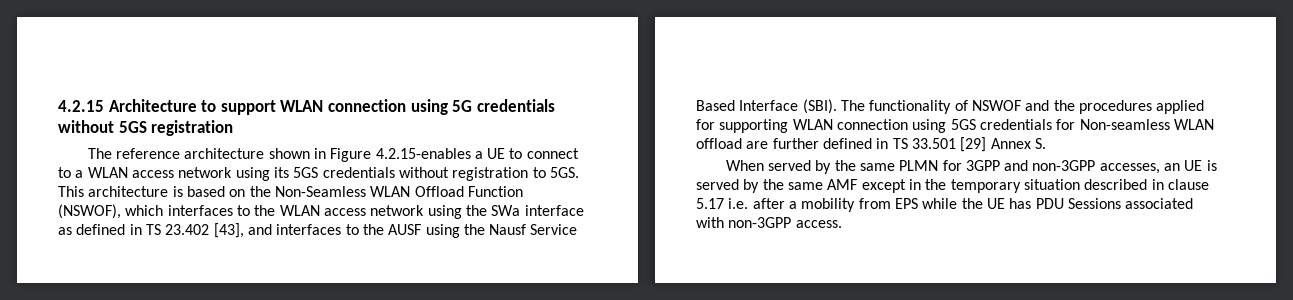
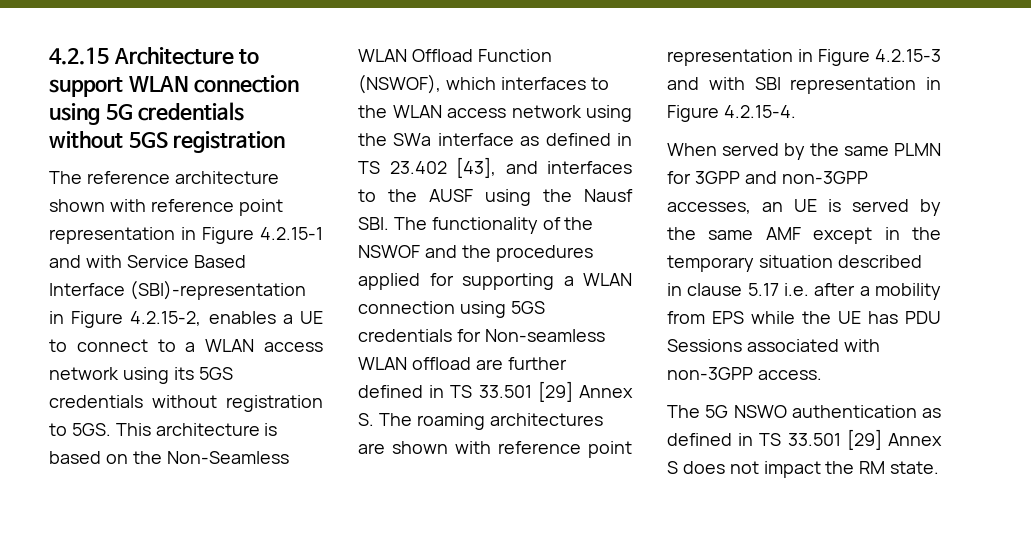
- The reference architecture shown in Figure 4.2.15-enables a UE to connect to a WLAN access network using its 5GS credentials without registration to 5GS.
+ The reference architecture shown with reference point representation in Figure 4.2.15-1 and with Service Based Interface (SBI)-representation in Figure 4.2.15-2, enables a UE to connect to a WLAN access network using its 5GS credentials without registration to 5GS.
- This architecture is based on the Non-Seamless WLAN Offload Function (NSWOF), which interfaces to the WLAN access network using the SWa interface as defined in TS 23.402 [43], and interfaces to the AUSF using the Nausf Service Based Interface (SBI). The functionality of NSWOF and the procedures applied for supporting WLAN connection using 5GS credentials for Non-seamless WLAN offload are further defined in TS 33.501 [29] Annex S.
+ This architecture is based on the Non-Seamless WLAN Offload Function (NSWOF), which interfaces to the WLAN access network using the SWa interface as defined in TS 23.402 [43], and interfaces to the AUSF using the Nausf SBI. The functionality of the NSWOF and the procedures applied for supporting a WLAN connection using 5GS credentials for Non-seamless WLAN offload are further defined in TS 33.501 [29] Annex S. The roaming architectures are shown with reference point representation in Figure 4.2.15-3 and with SBI representation in Figure 4.2.15-4.
+ The 5G NSWO authentication as defined in TS 33.501 [29] Annex S does not impact the RM state.

